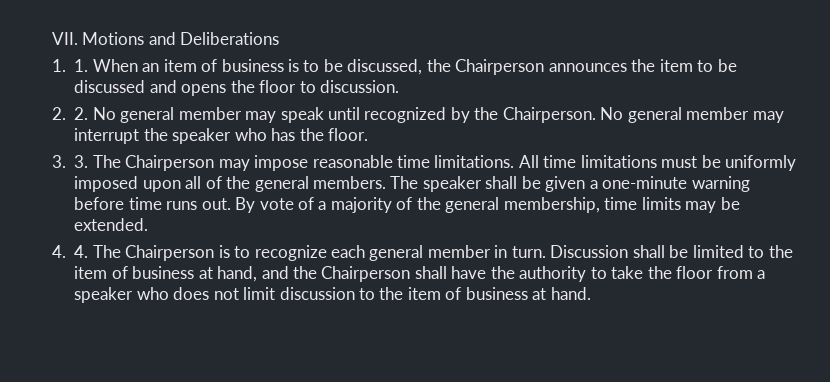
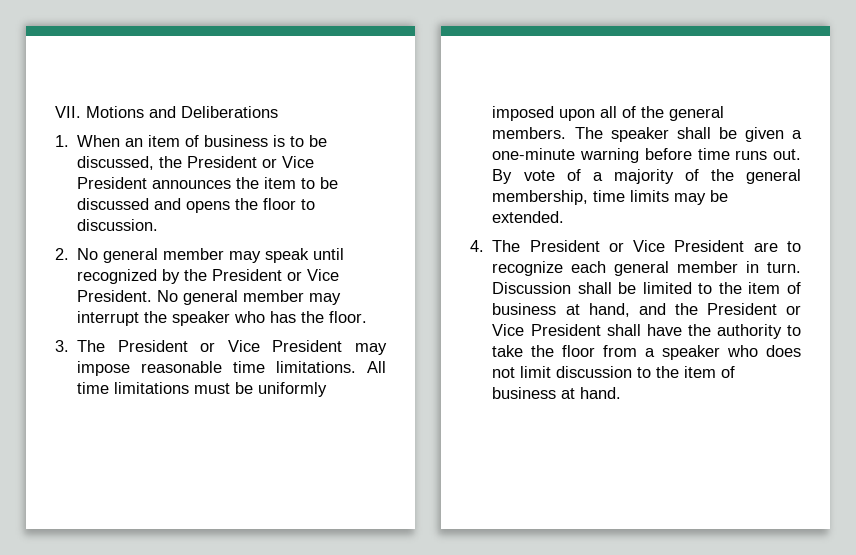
- 1. 1. When an item of business is to be discussed, the Chairperson announces the item to be discussed and opens the floor to discussion.
+ 1. When an item of business is to be discussed, the President or Vice President announces the item to be discussed and opens the floor to discussion.
- 2. 2. No general member may speak until recognized by the Chairperson.
+ 2. No general member may speak until recognized by the President or Vice President.
- 3. 3. The Chairperson may impose reasonable time limitations.
+ 3. The President or Vice President may impose reasonable time limitations.
- 4. 4. The Chairperson is to recognize each general member in turn.
+ 4. The President or Vice President are to recognize each general member in turn.
- Discussion shall be limited to the item of business at hand, and the Chairperson shall have the authority to take the floor from a speaker who does not limit discussion to the item of business at hand.
+ Discussion shall be limited to the item of business at hand, and the President or Vice President shall have the authority to take the floor from a speaker who does not limit discussion to the item of business at hand.

